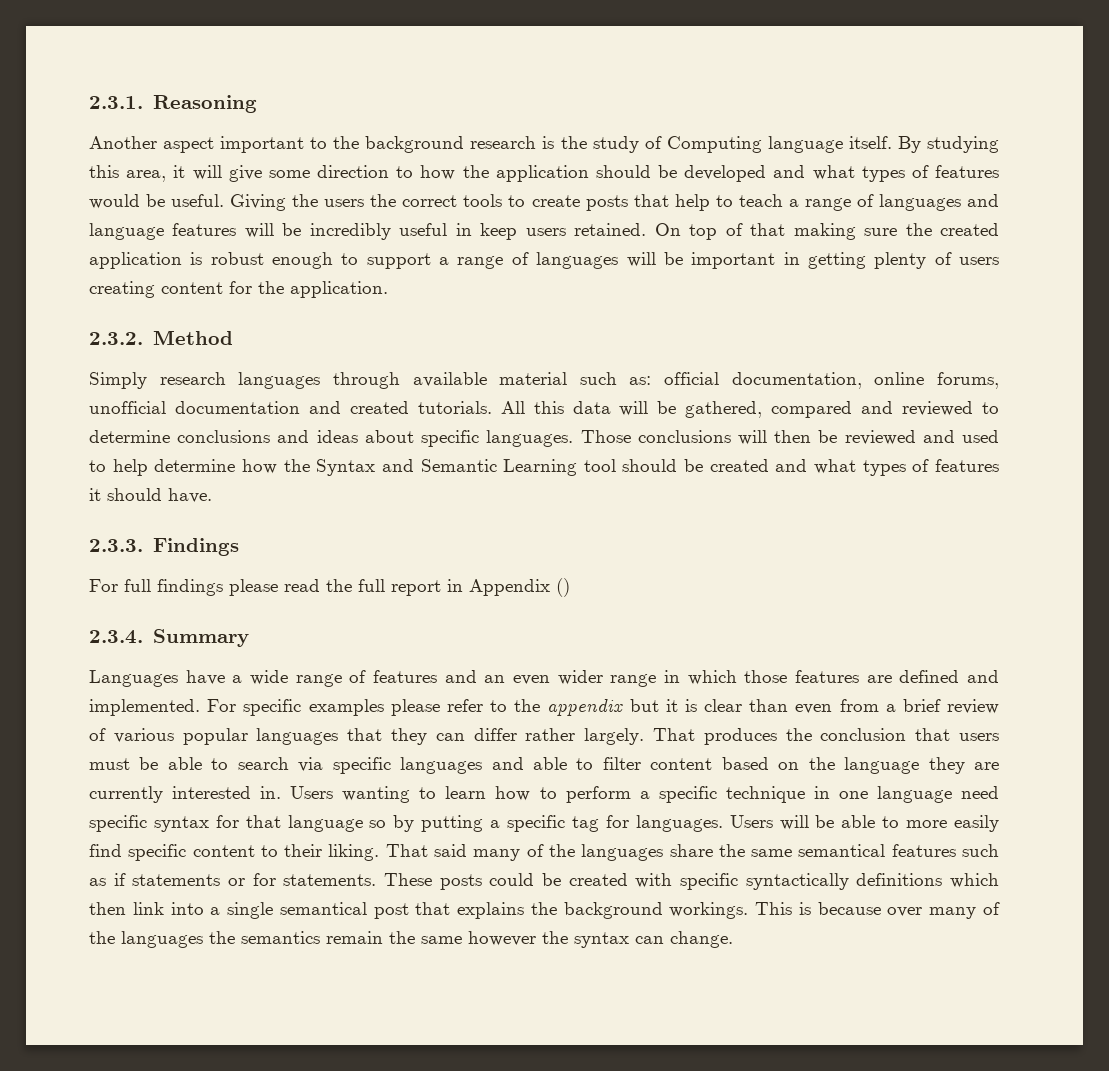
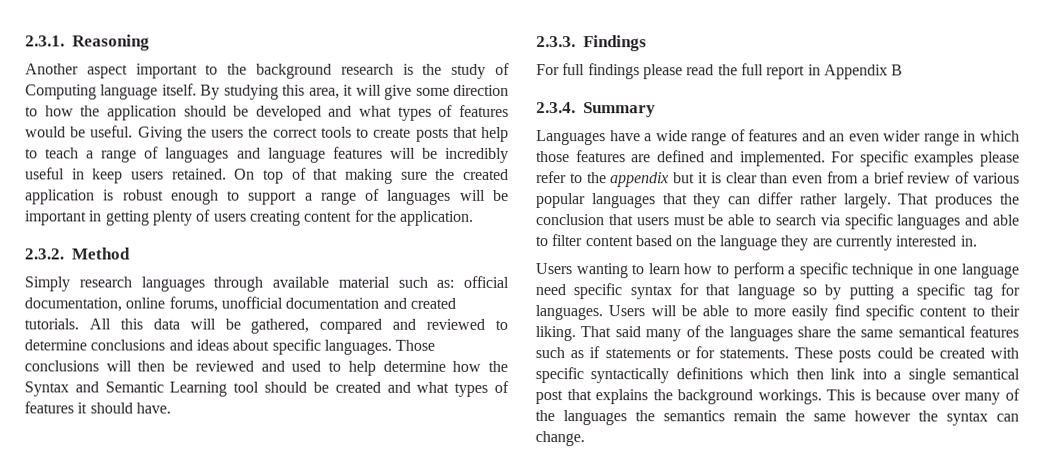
- For full findings please read the full report in Appendix ()
+ For full findings please read the full report in Appendix B
- That produces the conclusion that users must be able to search via specific languages and able to filter content based on the language they are currently interested in. Users wanting to learn how to perform a specific technique in one language need specific syntax for that language so by putting a specific tag for languages.
+ That produces the conclusion that users must be able to search via specific languages and able to filter content based on the language they are currently interested in.
+ Users wanting to learn how to perform a specific technique in one language need specific syntax for that language so by putting a specific tag for languages.

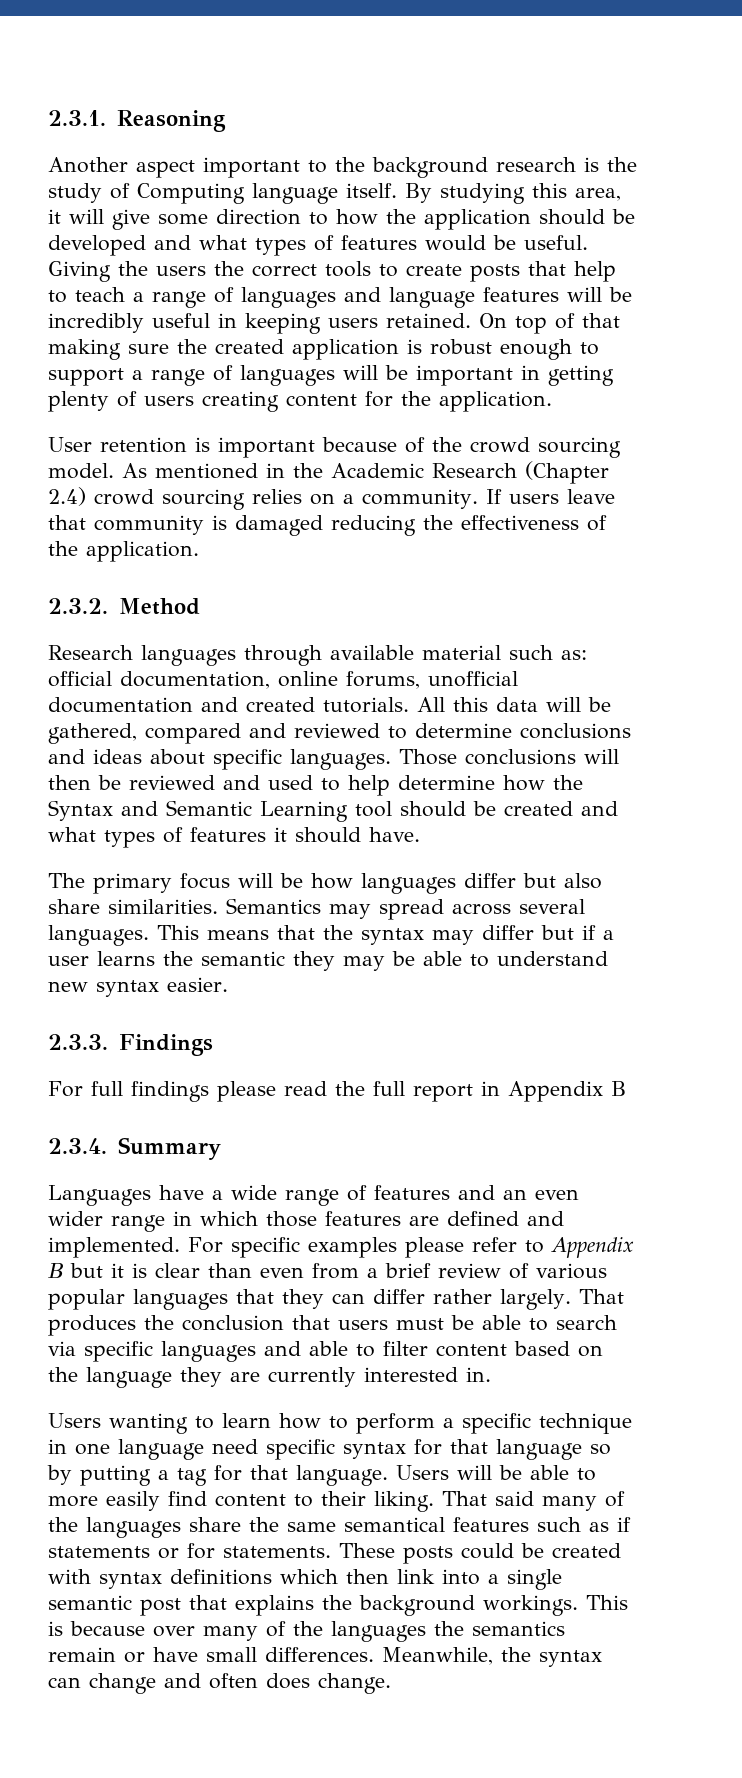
- Giving the users the correct tools to create posts that help to teach a range of languages and language features will be incredibly useful in keep users retained.
+ Giving the users the correct tools to create posts that help to teach a range of languages and language features will be incredibly useful in keeping users retained.
+ User retention is important because of the crowd sourcing model. As mentioned in the Academic Research (Chapter 2.4) crowd sourcing relies on a community. If users leave that community is damaged reducing the effectiveness of the application.
- Simply research languages through available material such as: official documentation, online forums, unofficial documentation and created tutorials.
+ Research languages through available material such as: official documentation, online forums, unofficial documentation and created tutorials.
+ The primary focus will be how languages differ but also share similarities. Semantics may spread across several languages. This means that the syntax may differ but if a user learns the semantic they may be able to understand new syntax easier.
- For specific examples please refer to the appendix but it is clear than even from a brief review of various popular languages that they can differ rather largely.
+ For specific examples please refer to Appendix B but it is clear than even from a brief review of various popular languages that they can differ rather largely.
- Users wanting to learn how to perform a specific technique in one language need specific syntax for that language so by putting a specific tag for languages.
+ Users wanting to learn how to perform a specific technique in one language need specific syntax for that language so by putting a tag for that language.
- Users will be able to more easily find specific content to their liking.
+ Users will be able to more easily find content to their liking.
- These posts could be created with specific syntactically definitions which then link into a single semantical post that explains the background workings.
+ These posts could be created with syntax definitions which then link into a single semantic post that explains the background workings.
- This is because over many of the languages the semantics remain the same however the syntax can change.
+ This is because over many of the languages the semantics remain or have small differences. Meanwhile, the syntax can change and often does change.

